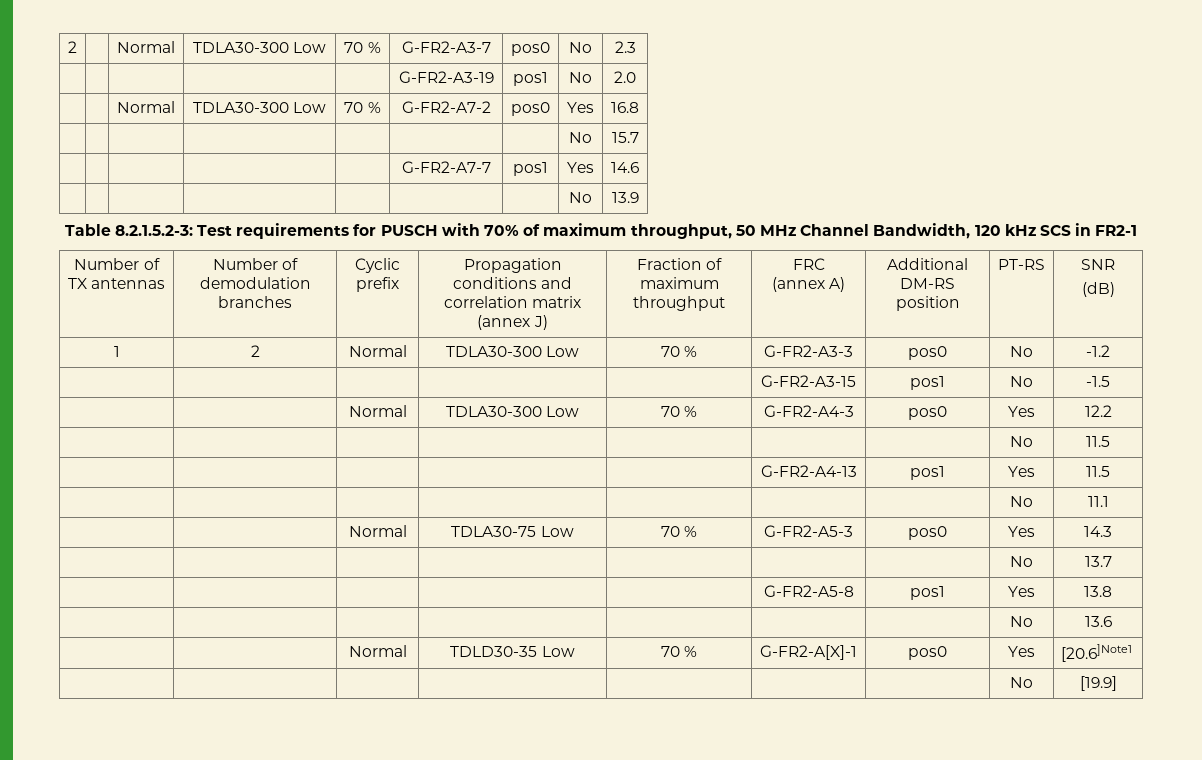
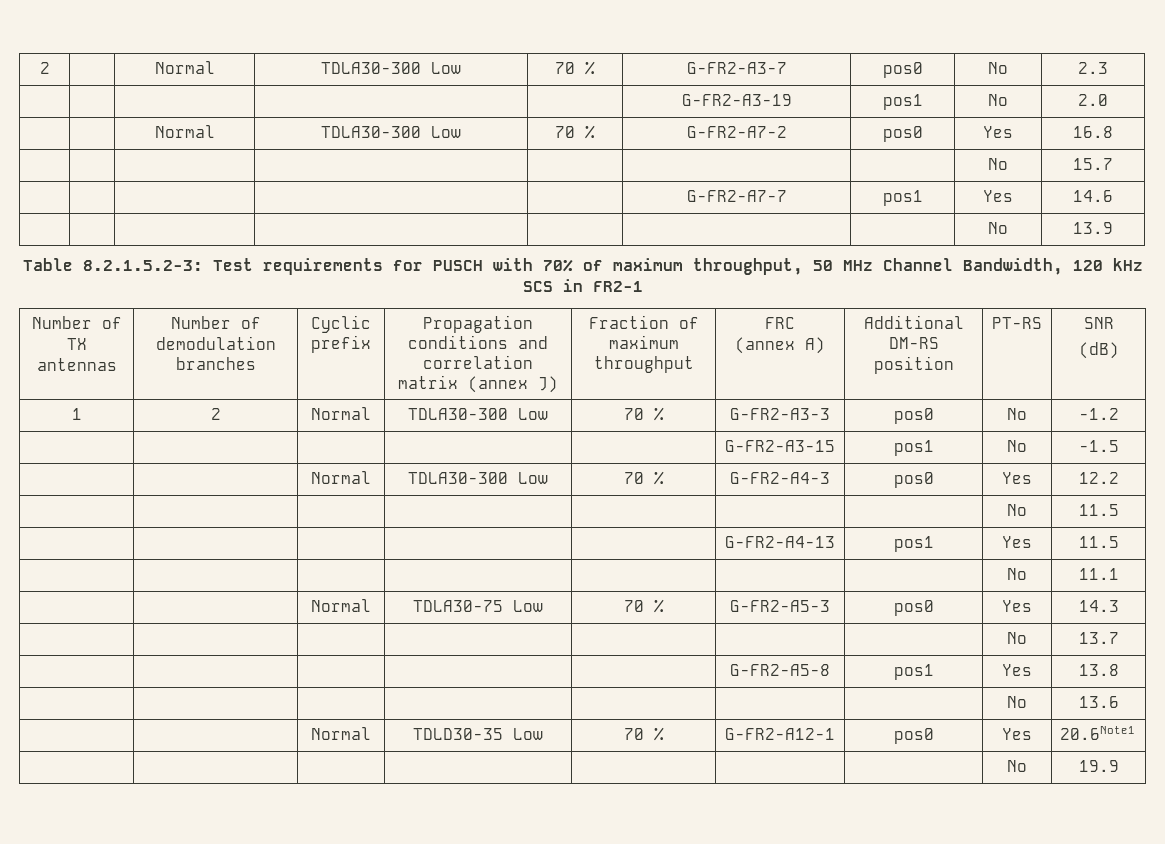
- | | Normal | TDLD30-35 Low | 70 % | G-FR2-A[X]-1 | pos0 | Yes | [20.6]Note1
- | | | | | | | No | [19.9]
+ | | Normal | TDLD30-35 Low | 70 % | G-FR2-A12-1 | pos0 | Yes | 20.6Note1
+ | | | | | | | No | 19.9

